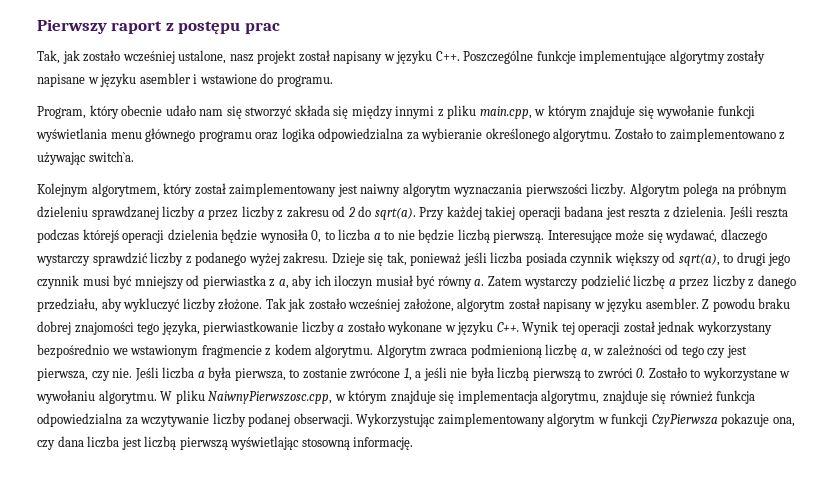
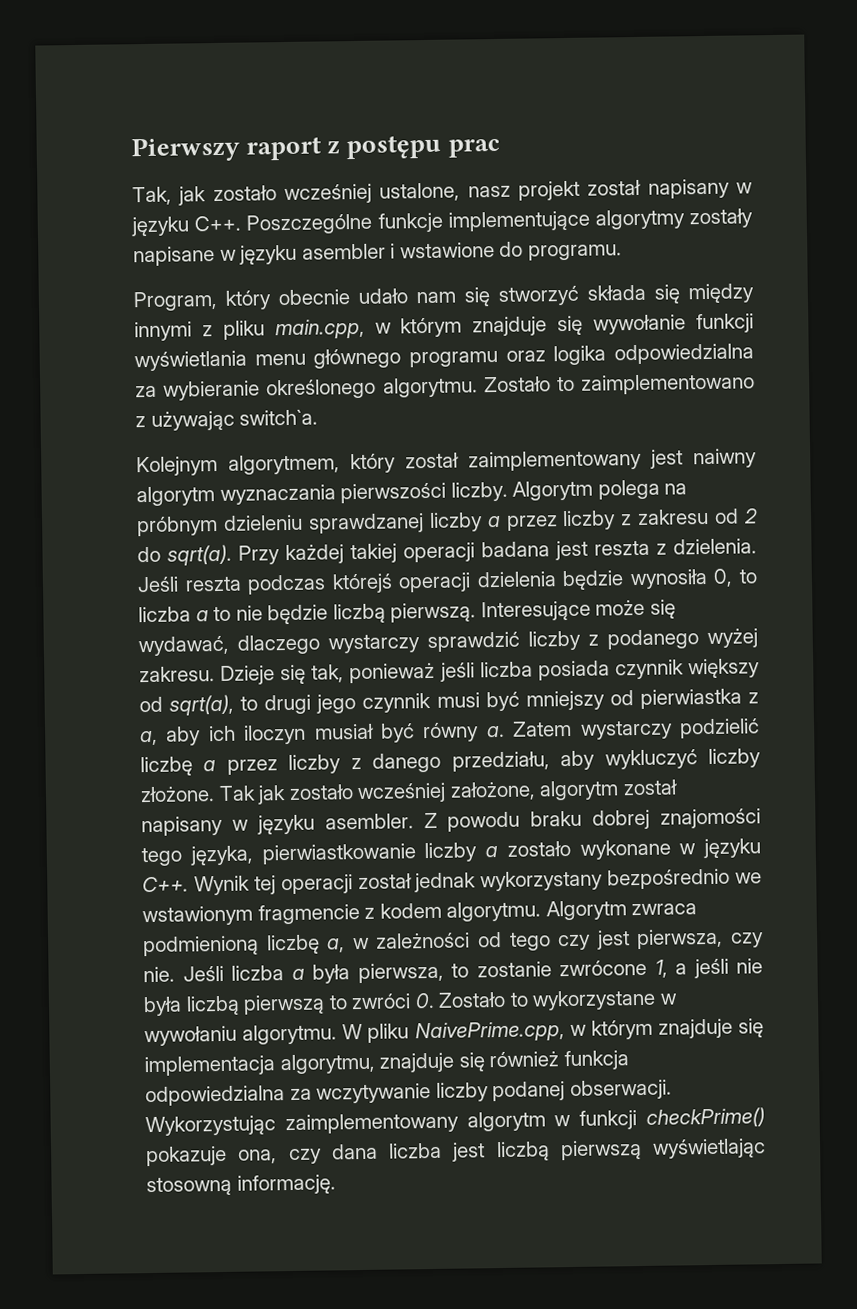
- W pliku NaiwnyPierwszosc.cpp, w którym znajduje się implementacja algorytmu, znajduje się również funkcja odpowiedzialna za wczytywanie liczby podanej obserwacji.
+ W pliku NaivePrime.cpp, w którym znajduje się implementacja algorytmu, znajduje się również funkcja odpowiedzialna za wczytywanie liczby podanej obserwacji.
- Wykorzystując zaimplementowany algorytm w funkcji CzyPierwsza pokazuje ona, czy dana liczba jest liczbą pierwszą wyświetlając stosowną informację.
+ Wykorzystując zaimplementowany algorytm w funkcji checkPrime() pokazuje ona, czy dana liczba jest liczbą pierwszą wyświetlając stosowną informację.

